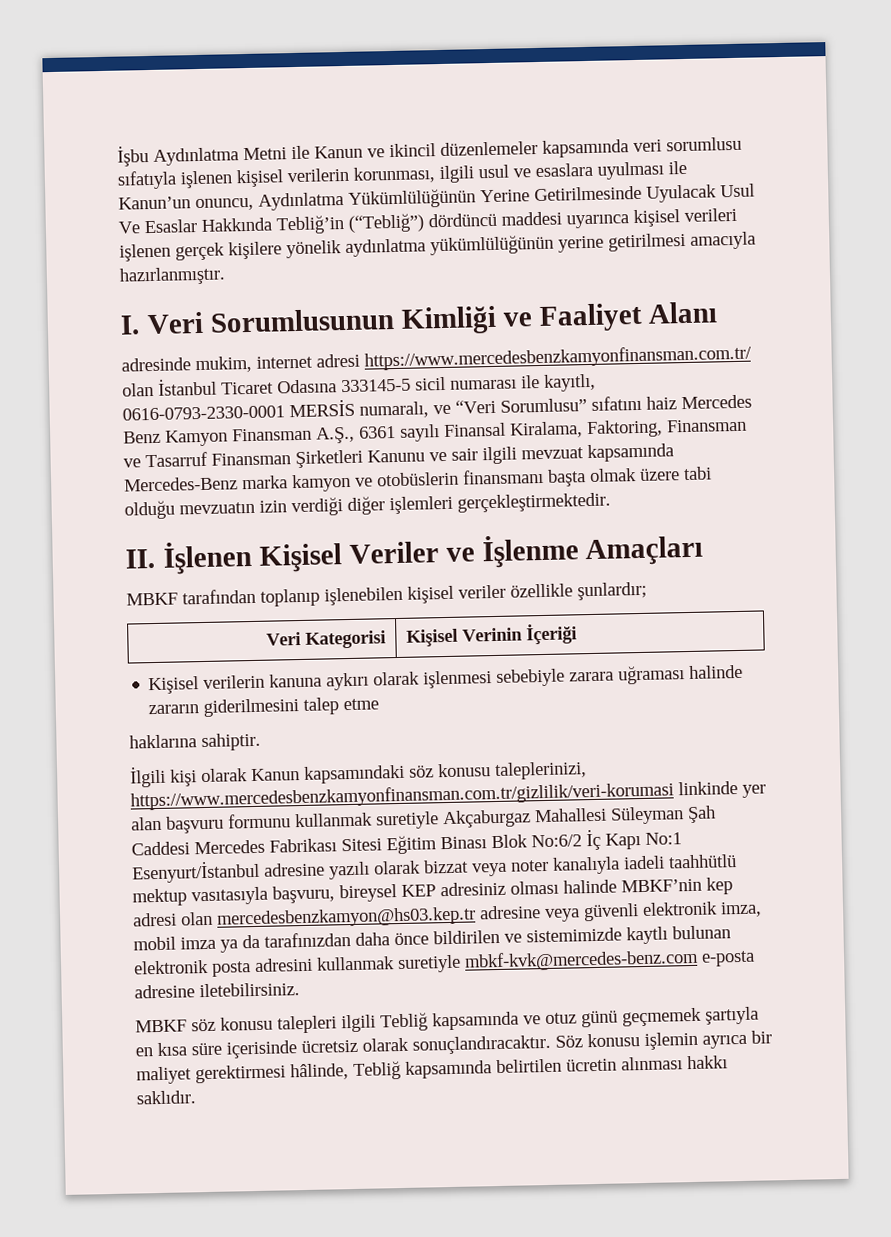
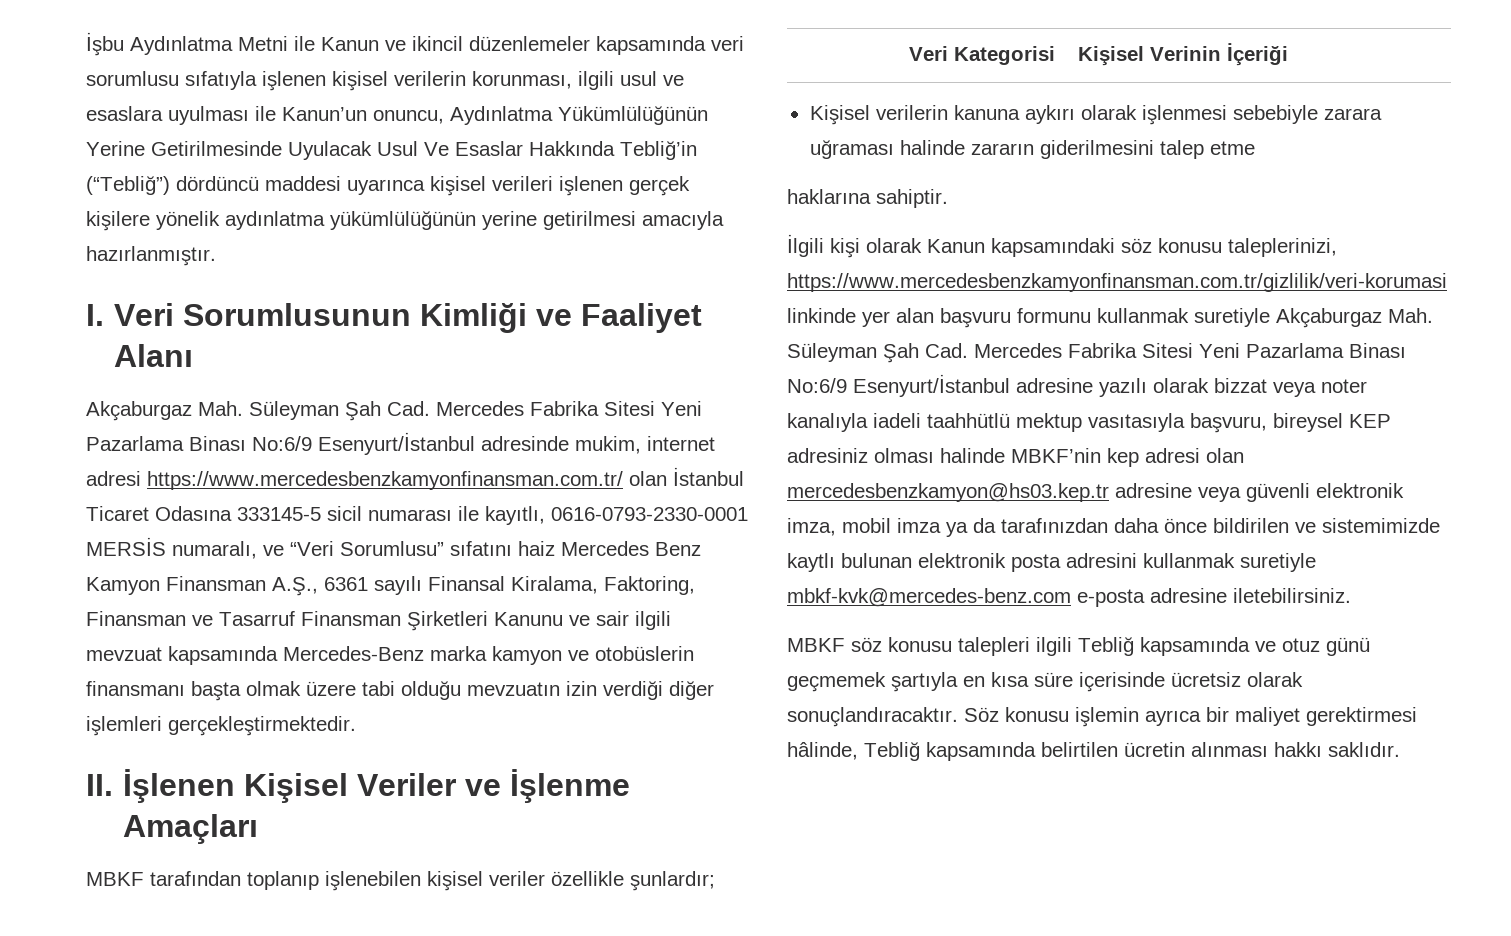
- adresinde mukim, internet adresi https://www.mercedesbenzkamyonfinansman.com.tr/ olan İstanbul Ticaret Odasına 333145-5 sicil numarası ile kayıtlı, 0616-0793-2330-0001 MERSİS numaralı, ve “Veri Sorumlusu” sıfatını haiz Mercedes Benz Kamyon Finansman A.Ş., 6361 sayılı Finansal Kiralama, Faktoring, Finansman ve Tasarruf Finansman Şirketleri Kanunu ve sair ilgili mevzuat kapsamında Mercedes-Benz marka kamyon ve otobüslerin finansmanı başta olmak üzere tabi olduğu mevzuatın izin verdiği diğer işlemleri gerçekleştirmektedir.
+ Akçaburgaz Mah. Süleyman Şah Cad. Mercedes Fabrika Sitesi Yeni Pazarlama Binası No:6/9 Esenyurt/İstanbul adresinde mukim, internet adresi https://www.mercedesbenzkamyonfinansman.com.tr/ olan İstanbul Ticaret Odasına 333145-5 sicil numarası ile kayıtlı, 0616-0793-2330-0001 MERSİS numaralı, ve “Veri Sorumlusu” sıfatını haiz Mercedes Benz Kamyon Finansman A.Ş., 6361 sayılı Finansal Kiralama, Faktoring, Finansman ve Tasarruf Finansman Şirketleri Kanunu ve sair ilgili mevzuat kapsamında Mercedes-Benz marka kamyon ve otobüslerin finansmanı başta olmak üzere tabi olduğu mevzuatın izin verdiği diğer işlemleri gerçekleştirmektedir.
- İlgili kişi olarak Kanun kapsamındaki söz konusu taleplerinizi, https://www.mercedesbenzkamyonfinansman.com.tr/gizlilik/veri-korumasi linkinde yer alan başvuru formunu kullanmak suretiyle Akçaburgaz Mahallesi Süleyman Şah Caddesi Mercedes Fabrikası Sitesi Eğitim Binası Blok No:6/2 İç Kapı No:1 Esenyurt/İstanbul adresine yazılı olarak bizzat veya noter kanalıyla iadeli taahhütlü mektup vasıtasıyla başvuru, bireysel KEP adresiniz olması halinde MBKF’nin kep adresi olan mercedesbenzkamyon@hs03.kep.tr adresine veya güvenli elektronik imza, mobil imza ya da tarafınızdan daha önce bildirilen ve sistemimizde kaytlı bulunan elektronik posta adresini kullanmak suretiyle mbkf-kvk@mercedes-benz.com e-posta adresine iletebilirsiniz.
+ İlgili kişi olarak Kanun kapsamındaki söz konusu taleplerinizi, https://www.mercedesbenzkamyonfinansman.com.tr/gizlilik/veri-korumasi linkinde yer alan başvuru formunu kullanmak suretiyle Akçaburgaz Mah. Süleyman Şah Cad. Mercedes Fabrika Sitesi Yeni Pazarlama Binası No:6/9 Esenyurt/İstanbul adresine yazılı olarak bizzat veya noter kanalıyla iadeli taahhütlü mektup vasıtasıyla başvuru, bireysel KEP adresiniz olması halinde MBKF’nin kep adresi olan mercedesbenzkamyon@hs03.kep.tr adresine veya güvenli elektronik imza, mobil imza ya da tarafınızdan daha önce bildirilen ve sistemimizde kaytlı bulunan elektronik posta adresini kullanmak suretiyle mbkf-kvk@mercedes-benz.com e-posta adresine iletebilirsiniz.

